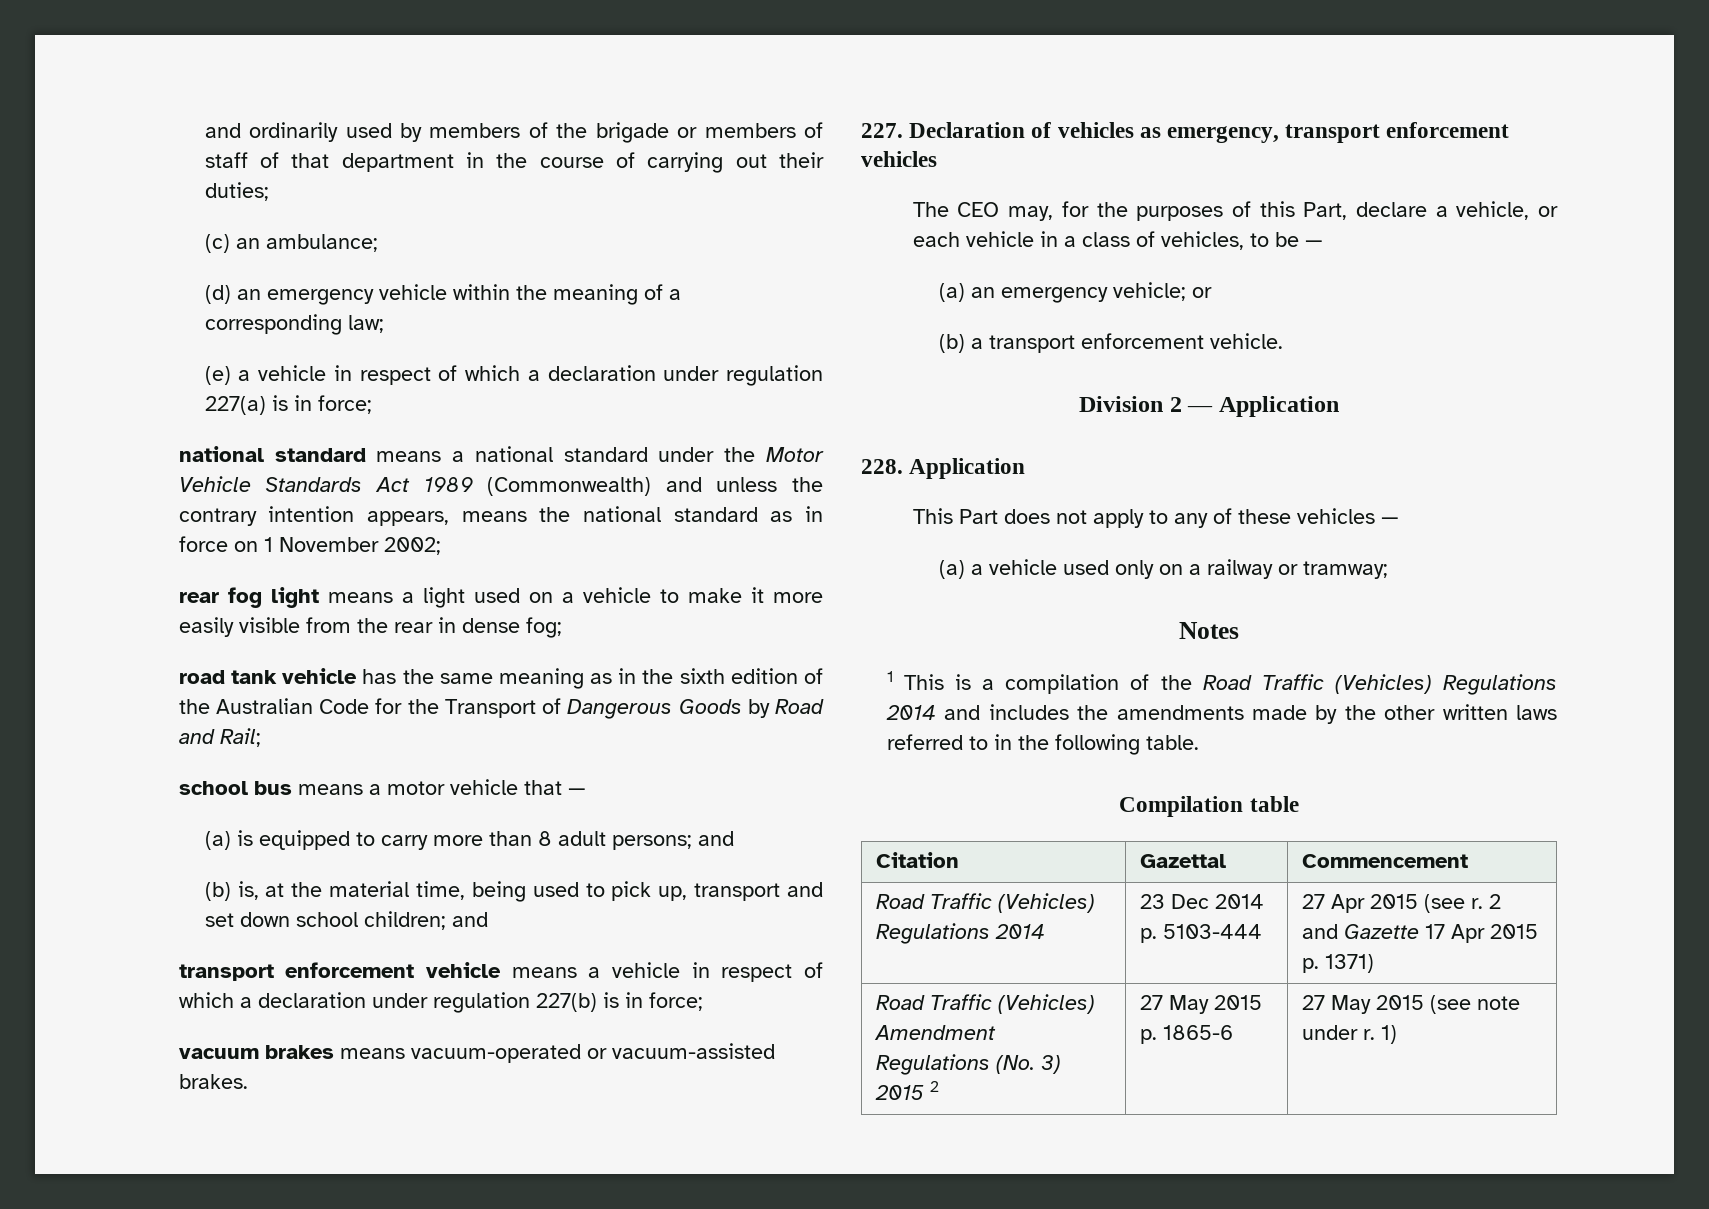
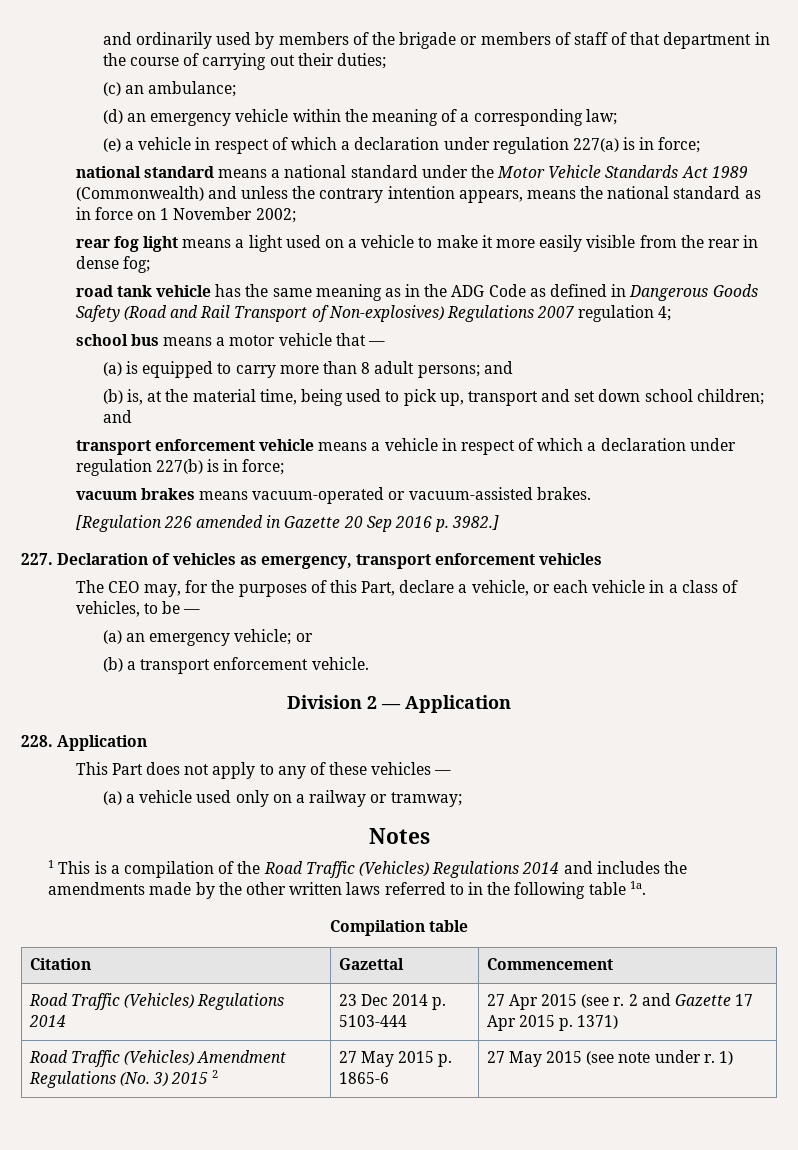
- road tank vehicle has the same meaning as in the sixth edition of the Australian Code for the Transport of Dangerous Goods by Road and Rail;
+ road tank vehicle has the same meaning as in the ADG Code as defined in Dangerous Goods Safety (Road and Rail Transport of Non-explosives) Regulations 2007 regulation 4;
+ [Regulation 226 amended in Gazette 20 Sep 2016 p. 3982.]
- 1 This is a compilation of the Road Traffic (Vehicles) Regulations 2014 and includes the amendments made by the other written laws referred to in the following table.
+ 1 This is a compilation of the Road Traffic (Vehicles) Regulations 2014 and includes the amendments made by the other written laws referred to in the following table 1a.

